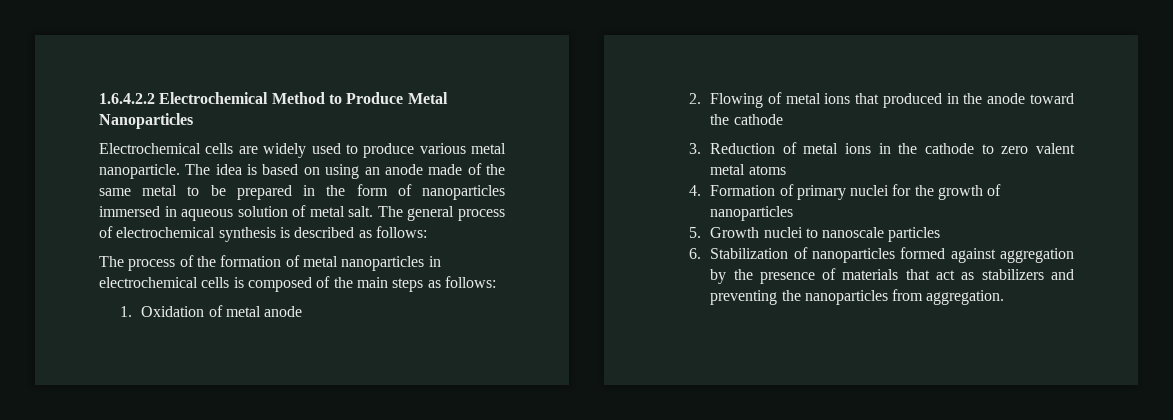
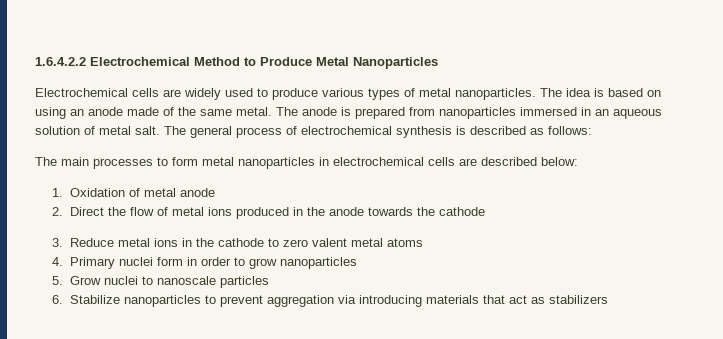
- Electrochemical cells are widely used to produce various metal nanoparticle.
+ Electrochemical cells are widely used to produce various types of metal nanoparticles.
- The idea is based on using an anode made of the same metal to be prepared in the form of nanoparticles immersed in aqueous solution of metal salt.
+ The idea is based on using an anode made of the same metal. The anode is prepared from nanoparticles immersed in an aqueous solution of metal salt.
- The process of the formation of metal nanoparticles in electrochemical cells is composed of the main steps as follows:
+ The main processes to form metal nanoparticles in electrochemical cells are described below:
- 2. Flowing of metal ions that produced in the anode toward the cathode
+ 2. Direct the flow of metal ions produced in the anode towards the cathode
- 3. Reduction of metal ions in the cathode to zero valent metal atoms
+ 3. Reduce metal ions in the cathode to zero valent metal atoms
- 4. Formation of primary nuclei for the growth of nanoparticles
+ 4. Primary nuclei form in order to grow nanoparticles
- 5. Growth nuclei to nanoscale particles
+ 5. Grow nuclei to nanoscale particles
- 6. Stabilization of nanoparticles formed against aggregation by the presence of materials that act as stabilizers and preventing the nanoparticles from aggregation.
+ 6. Stabilize nanoparticles to prevent aggregation via introducing materials that act as stabilizers

